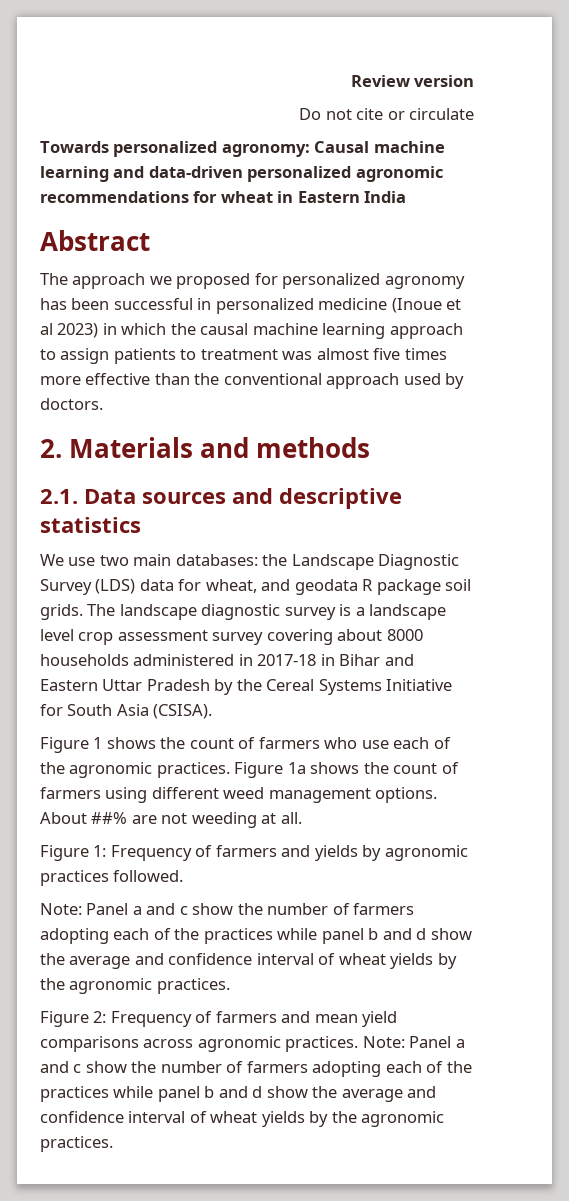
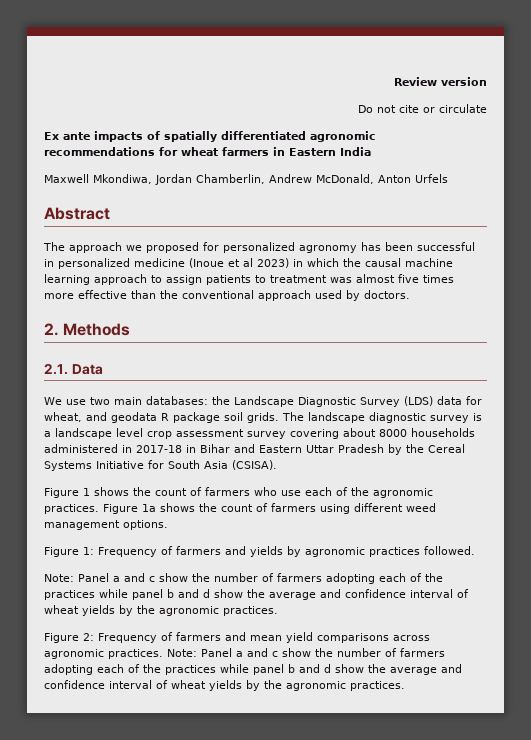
- Towards personalized agronomy: Causal machine learning and data-driven personalized agronomic recommendations for wheat in Eastern India
+ Ex ante impacts of spatially differentiated agronomic recommendations for wheat farmers in Eastern India
+ Maxwell Mkondiwa, Jordan Chamberlin, Andrew McDonald, Anton Urfels
- 2. Materials and methods
+ 2. Methods
- 2.1. Data sources and descriptive statistics
+ 2.1. Data
- About ##% are not weeding at all.

